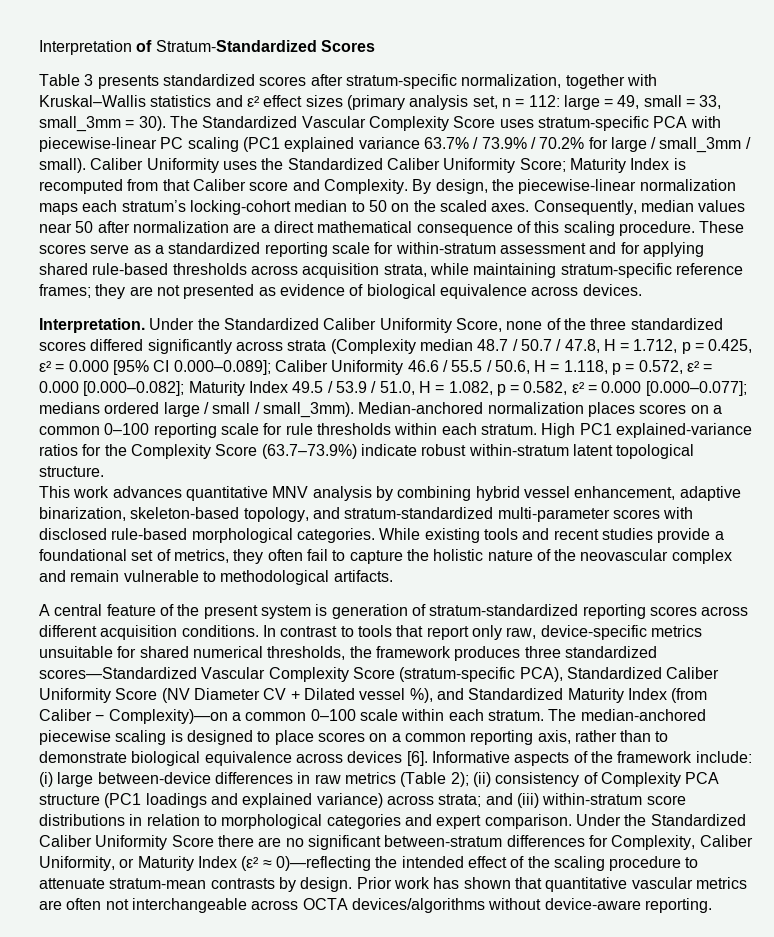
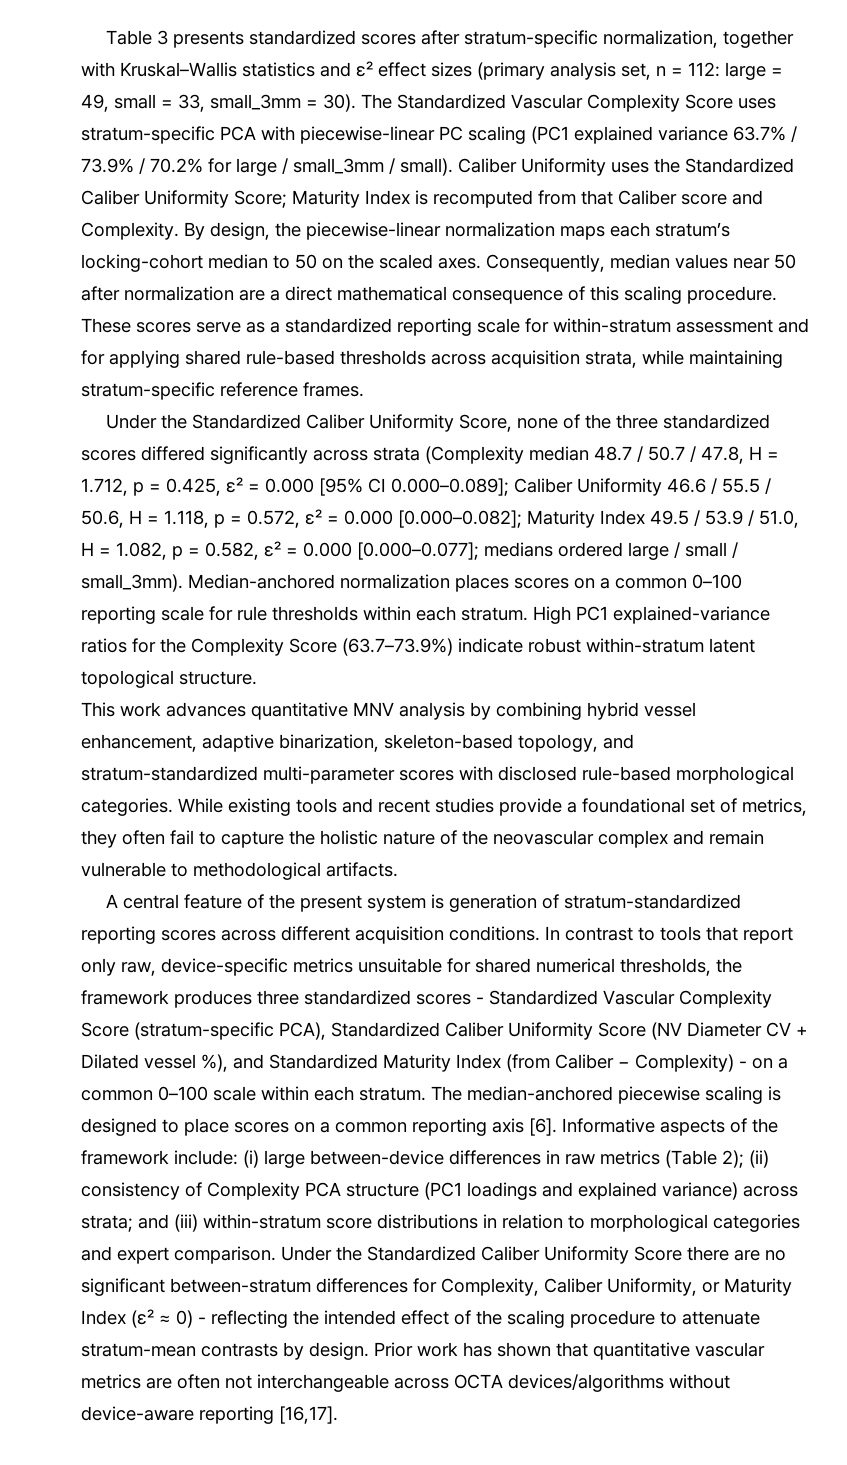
- Interpretation of Stratum-Standardized Scores
- These scores serve as a standardized reporting scale for within-stratum assessment and for applying shared rule-based thresholds across acquisition strata, while maintaining stratum-specific reference frames; they are not presented as evidence of biological equivalence across devices.
- Interpretation. Under the Standardized Caliber Uniformity Score, none of the three standardized scores differed significantly across strata (Complexity median 48.7 / 50.7 / 47.8, H = 1.712, p = 0.425, ε² = 0.000 [95% CI 0.000–0.089];
+ These scores serve as a standardized reporting scale for within-stratum assessment and for applying shared rule-based thresholds across acquisition strata, while maintaining stratum-specific reference frames.
+ Under the Standardized Caliber Uniformity Score, none of the three standardized scores differed significantly across strata (Complexity median 48.7 / 50.7 / 47.8, H = 1.712, p = 0.425, ε² = 0.000 [95% CI 0.000–0.089];
- In contrast to tools that report only raw, device-specific metrics unsuitable for shared numerical thresholds, the framework produces three standardized scores—Standardized Vascular Complexity Score (stratum-specific PCA), Standardized Caliber Uniformity Score (NV Diameter CV + Dilated vessel %), and Standardized Maturity Index (from Caliber − Complexity)—on a common 0–100 scale within each stratum.
+ In contrast to tools that report only raw, device-specific metrics unsuitable for shared numerical thresholds, the framework produces three standardized scores - Standardized Vascular Complexity Score (stratum-specific PCA), Standardized Caliber Uniformity Score (NV Diameter CV + Dilated vessel %), and Standardized Maturity Index (from Caliber − Complexity) - on a common 0–100 scale within each stratum.
- The median-anchored piecewise scaling is designed to place scores on a common reporting axis, rather than to demonstrate biological equivalence across devices [6].
+ The median-anchored piecewise scaling is designed to place scores on a common reporting axis [6].
- Under the Standardized Caliber Uniformity Score there are no significant between-stratum differences for Complexity, Caliber Uniformity, or Maturity Index (ε² ≈ 0)—reflecting the intended effect of the scaling procedure to attenuate stratum-mean contrasts by design.
+ Under the Standardized Caliber Uniformity Score there are no significant between-stratum differences for Complexity, Caliber Uniformity, or Maturity Index (ε² ≈ 0) - reflecting the intended effect of the scaling procedure to attenuate stratum-mean contrasts by design.
- Prior work has shown that quantitative vascular metrics are often not interchangeable across OCTA devices/algorithms without device-aware reporting.
+ Prior work has shown that quantitative vascular metrics are often not interchangeable across OCTA devices/algorithms without device-aware reporting [16,17].

